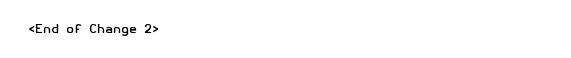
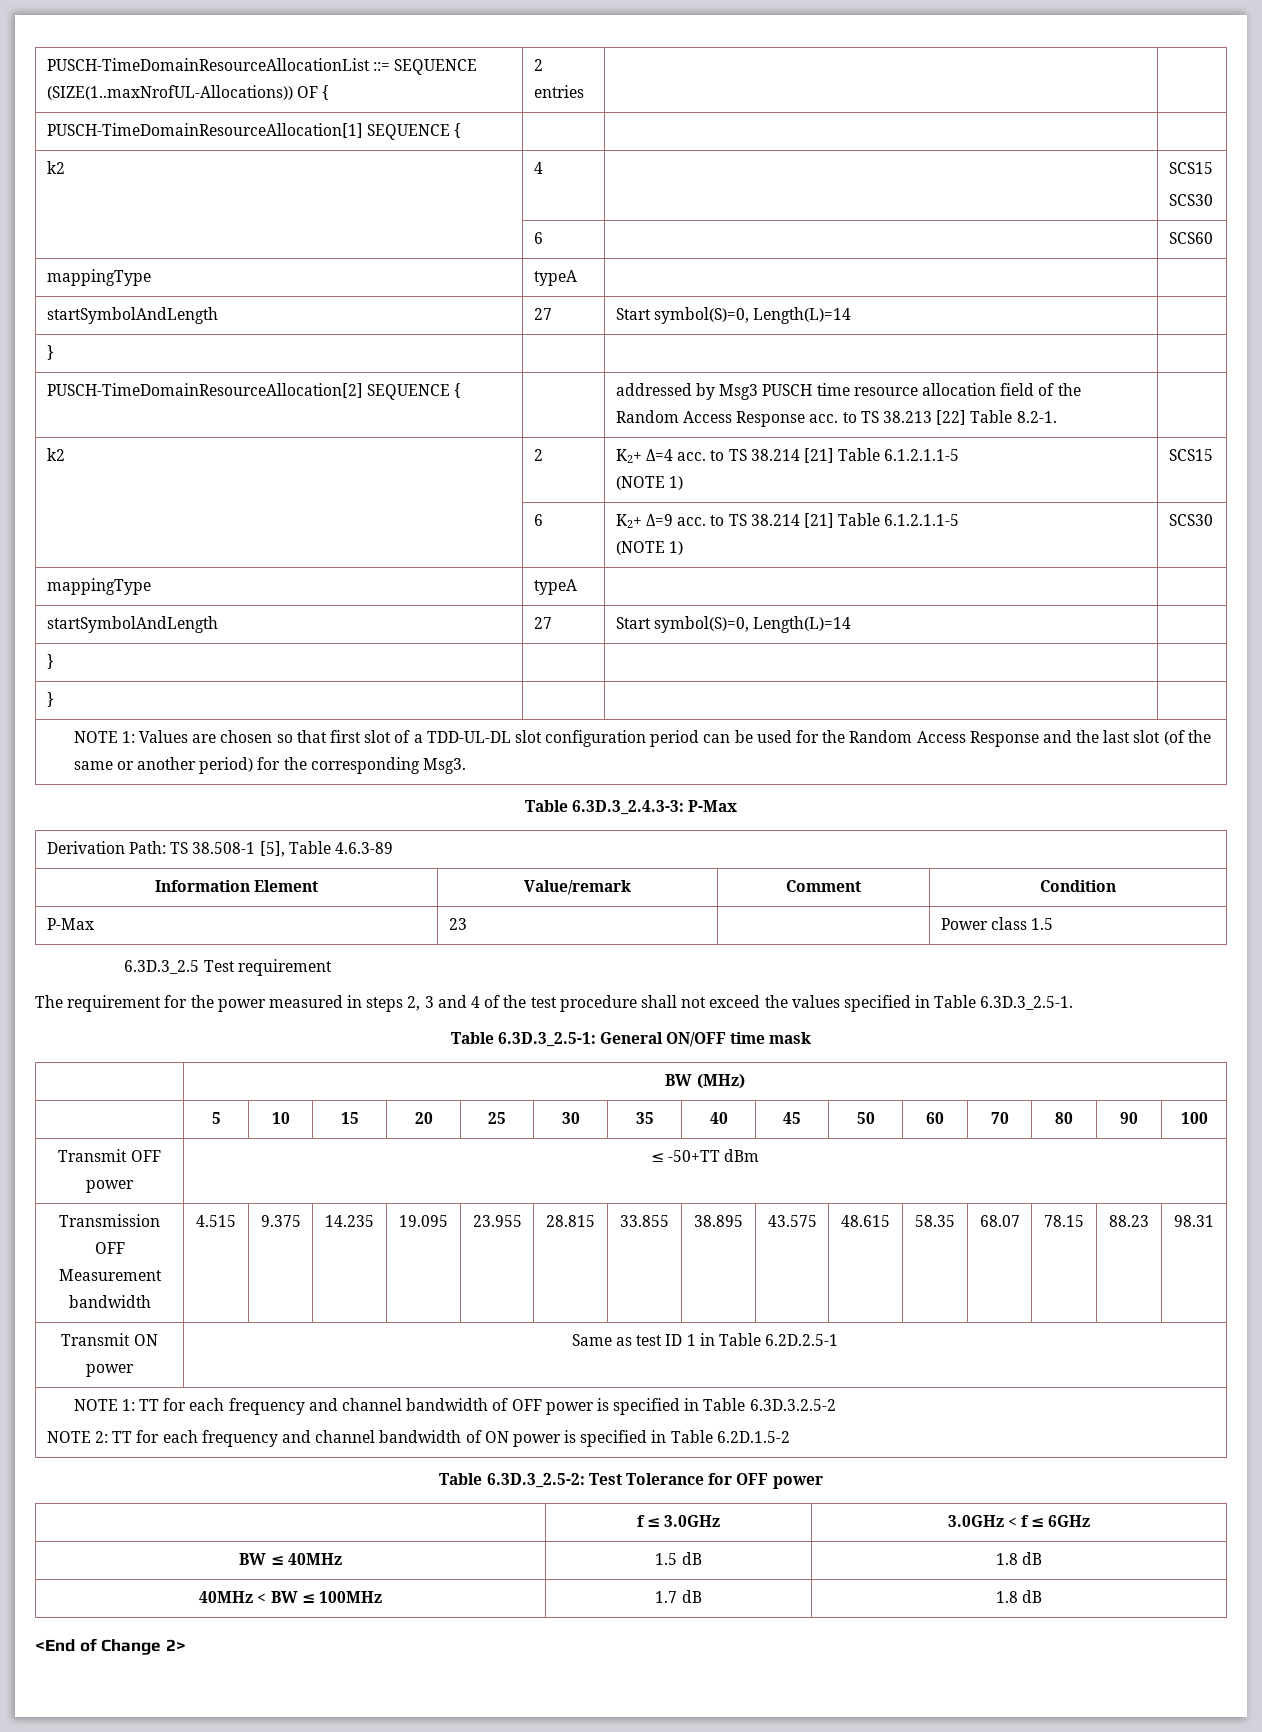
+ PUSCH-TimeDomainResourceAllocationList ::= SEQUENCE (SIZE(1..maxNrofUL-Allocations)) OF { | 2 entries | |
+ PUSCH-TimeDomainResourceAllocation[1] SEQUENCE { | | |
+ k2 | 4 | | SCS15
+ SCS30
+ | 6 | | SCS60
+ mappingType | typeA | |
+ startSymbolAndLength | 27 | Start symbol(S)=0, Length(L)=14 |
+ } | | |
+ PUSCH-TimeDomainResourceAllocation[2] SEQUENCE { | | addressed by Msg3 PUSCH time resource allocation field of the Random Access Response acc. to TS 38.213 [22] Table 8.2-1. |
+ k2 | 2 | K2+ Δ=4 acc. to TS 38.214 [21] Table 6.1.2.1.1-5
+ (NOTE 1) | SCS15
+ | 6 | K2+ Δ=9 acc. to TS 38.214 [21] Table 6.1.2.1.1-5
+ (NOTE 1) | SCS30
+ mappingType | typeA | |
+ startSymbolAndLength | 27 | Start symbol(S)=0, Length(L)=14 |
+ } | | |
+ } | | |
+ NOTE 1: Values are chosen so that first slot of a TDD-UL-DL slot configuration period can be used for the Random Access Response and the last slot (of the same or another period) for the corresponding Msg3.
+ Table 6.3D.3_2.4.3-3: P-Max
+ Derivation Path: TS 38.508-1 [5], Table 4.6.3-89
+ Information Element | Value/remark | Comment | Condition
+ P-Max | 23 | | Power class 1.5
+ 6.3D.3_2.5 Test requirement
+ The requirement for the power measured in steps 2, 3 and 4 of the test procedure shall not exceed the values specified in Table 6.3D.3_2.5-1.
+ Table 6.3D.3_2.5-1: General ON/OFF time mask
+ | BW (MHz)
+ | 5 | 10 | 15 | 20 | 25 | 30 | 35 | 40 | 45 | 50 | 60 | 70 | 80 | 90 | 100
+ Transmit OFF power | ≤ -50+TT dBm
+ Transmission OFF Measurement bandwidth | 4.515 | 9.375 | 14.235 | 19.095 | 23.955 | 28.815 | 33.855 | 38.895 | 43.575 | 48.615 | 58.35 | 68.07 | 78.15 | 88.23 | 98.31
+ Transmit ON power | Same as test ID 1 in Table 6.2D.2.5-1
+ NOTE 1: TT for each frequency and channel bandwidth of OFF power is specified in Table 6.3D.3.2.5-2
+ NOTE 2: TT for each frequency and channel bandwidth of ON power is specified in Table 6.2D.1.5-2
+ Table 6.3D.3_2.5-2: Test Tolerance for OFF power
+ | f ≤ 3.0GHz | 3.0GHz < f ≤ 6GHz
+ BW ≤ 40MHz | 1.5 dB | 1.8 dB
+ 40MHz < BW ≤ 100MHz | 1.7 dB | 1.8 dB

